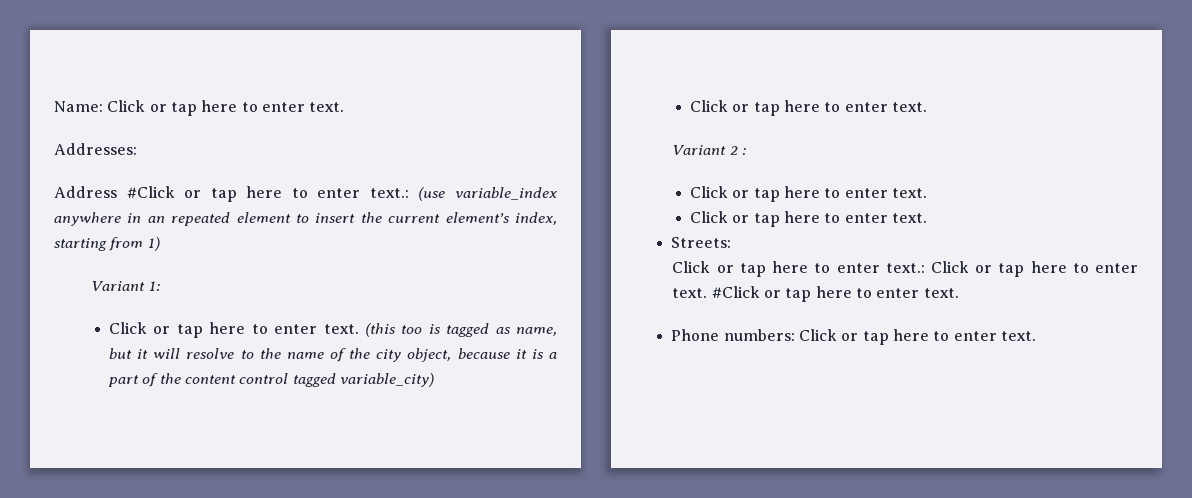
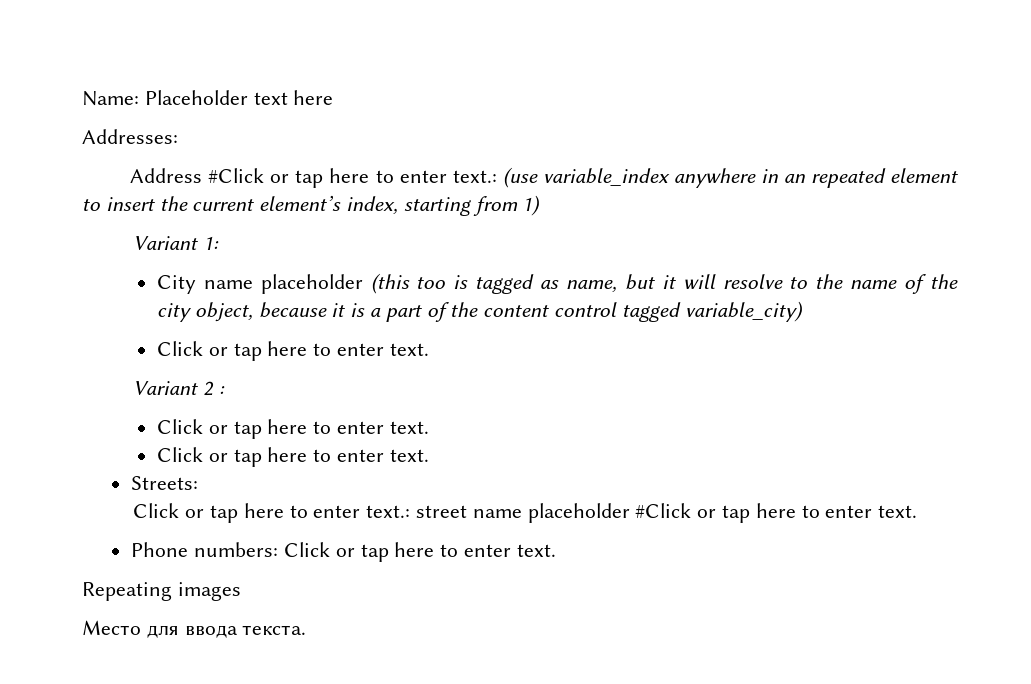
- Name: Click or tap here to enter text.
+ Name: Placeholder text here
- Click or tap here to enter text. (this too is tagged as name, but it will resolve to the name of the city object, because it is a part of the content control tagged variable_city)
+ City name placeholder (this too is tagged as name, but it will resolve to the name of the city object, because it is a part of the content control tagged variable_city)
- Click or tap here to enter text.: Click or tap here to enter text. #Click or tap here to enter text.
+ Click or tap here to enter text.: street name placeholder #Click or tap here to enter text.
+ Repeating images
+ Место для ввода текста.

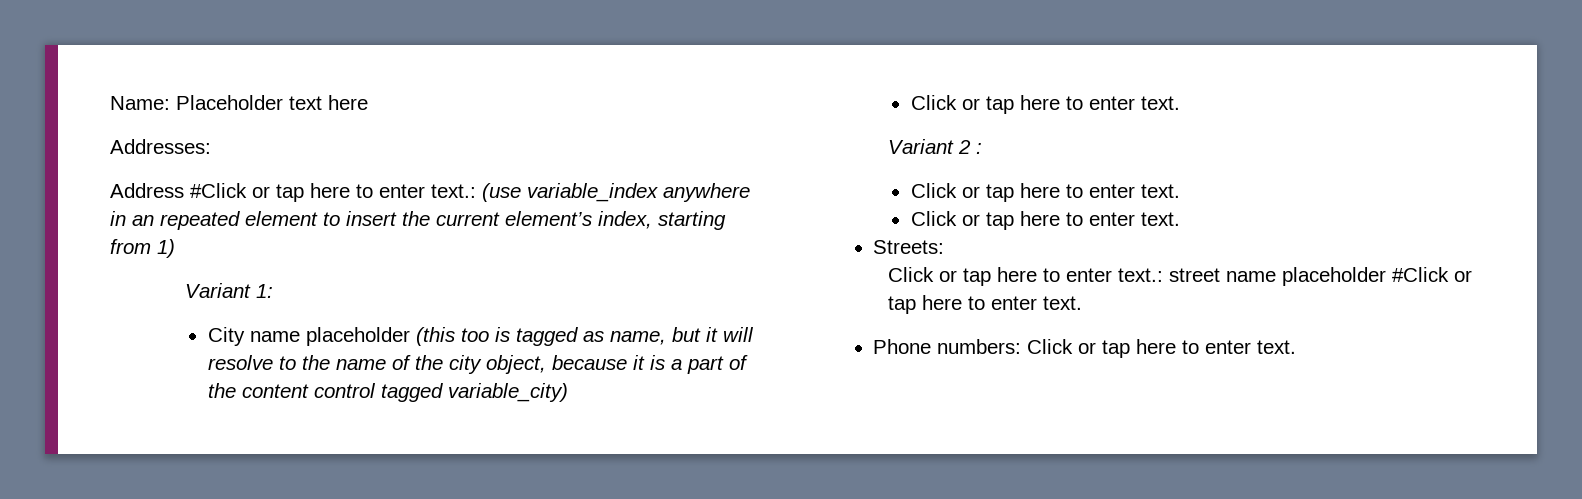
- Repeating images
- Место для ввода текста.

